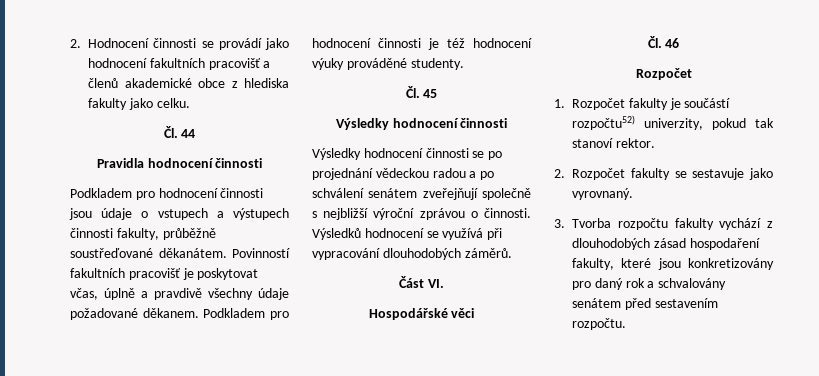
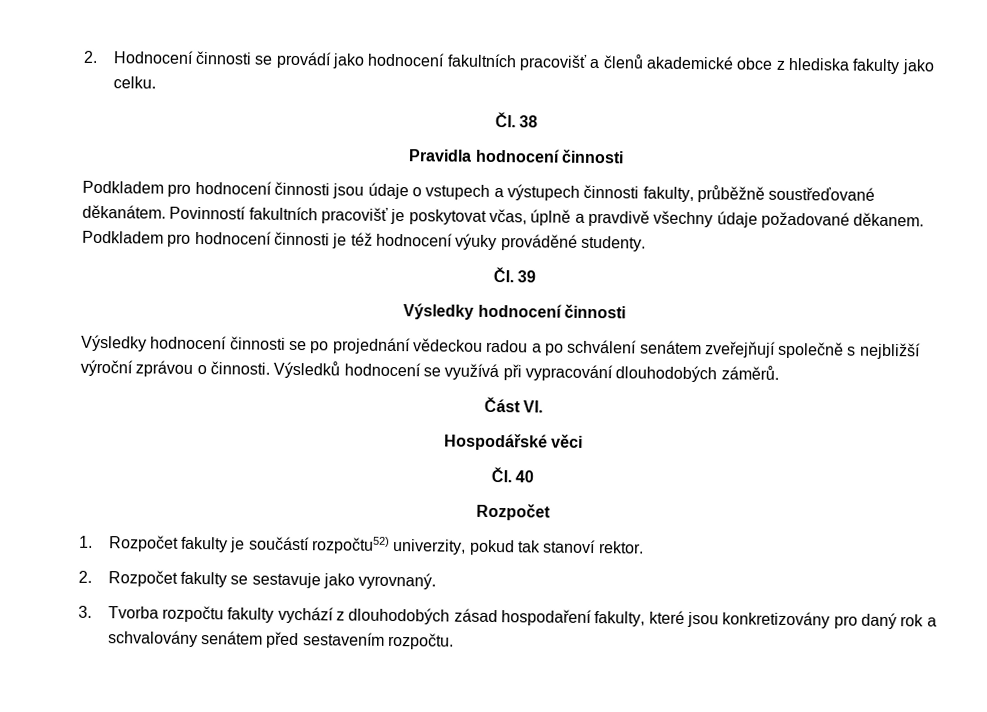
- Čl. 44
+ Čl. 38
- Čl. 45
+ Čl. 39
- Čl. 46
+ Čl. 40

